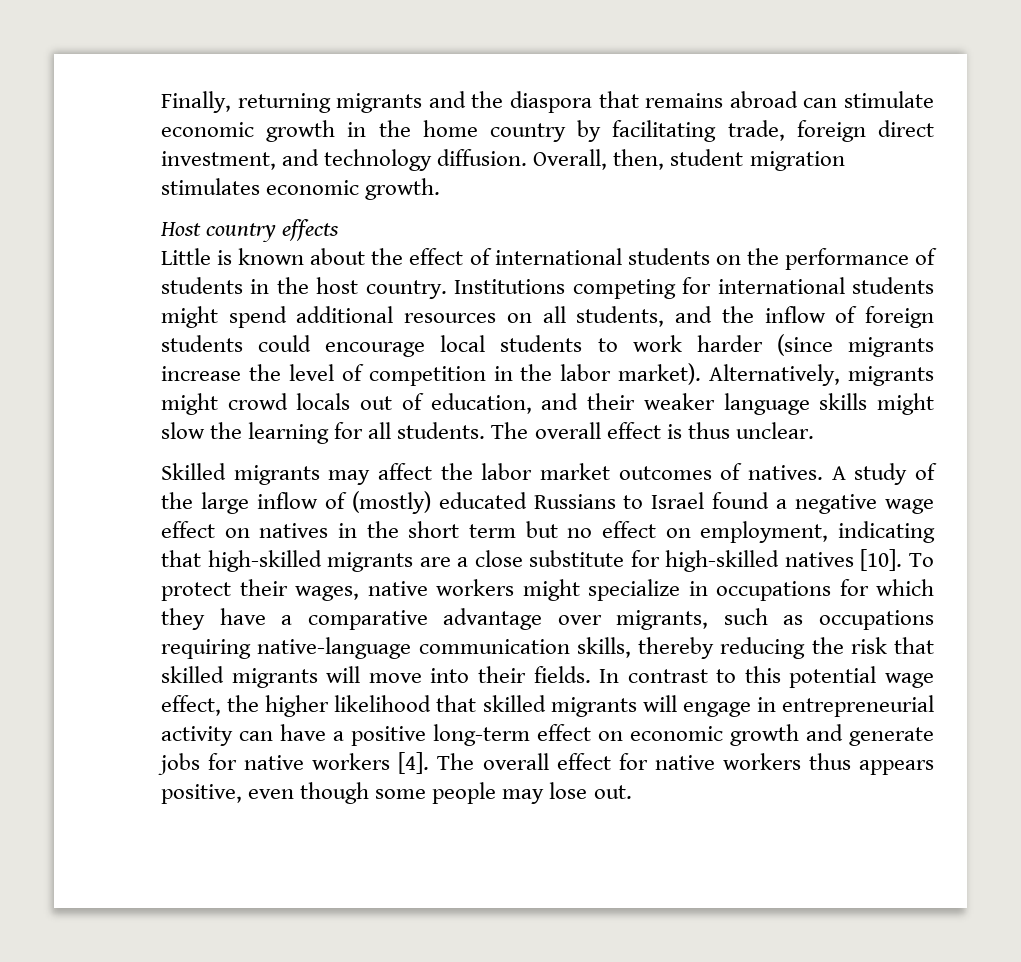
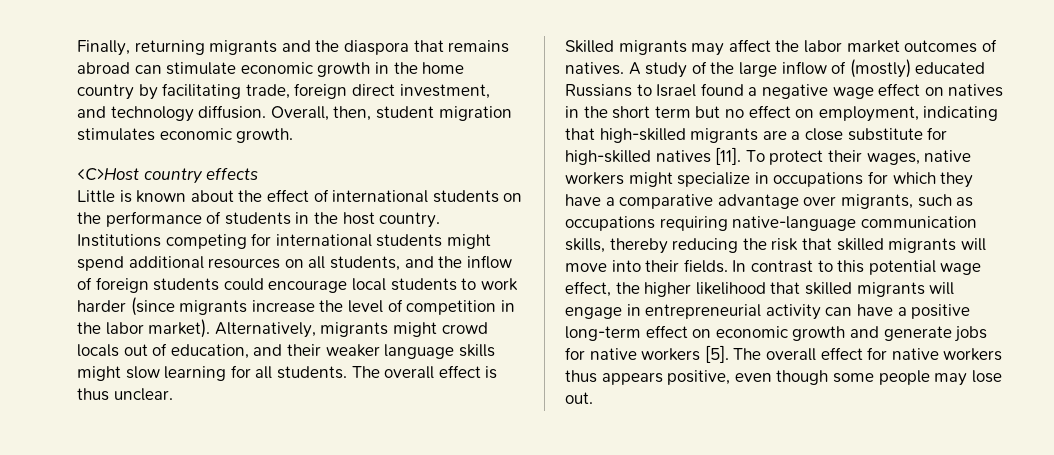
- Host country effects
+ <C>Host country effects
- Alternatively, migrants might crowd locals out of education, and their weaker language skills might slow the learning for all students.
+ Alternatively, migrants might crowd locals out of education, and their weaker language skills might slow learning for all students.
- A study of the large inflow of (mostly) educated Russians to Israel found a negative wage effect on natives in the short term but no effect on employment, indicating that high-skilled migrants are a close substitute for high-skilled natives [10].
+ A study of the large inflow of (mostly) educated Russians to Israel found a negative wage effect on natives in the short term but no effect on employment, indicating that high-skilled migrants are a close substitute for high-skilled natives [11].
- In contrast to this potential wage effect, the higher likelihood that skilled migrants will engage in entrepreneurial activity can have a positive long-term effect on economic growth and generate jobs for native workers [4].
+ In contrast to this potential wage effect, the higher likelihood that skilled migrants will engage in entrepreneurial activity can have a positive long-term effect on economic growth and generate jobs for native workers [5].

